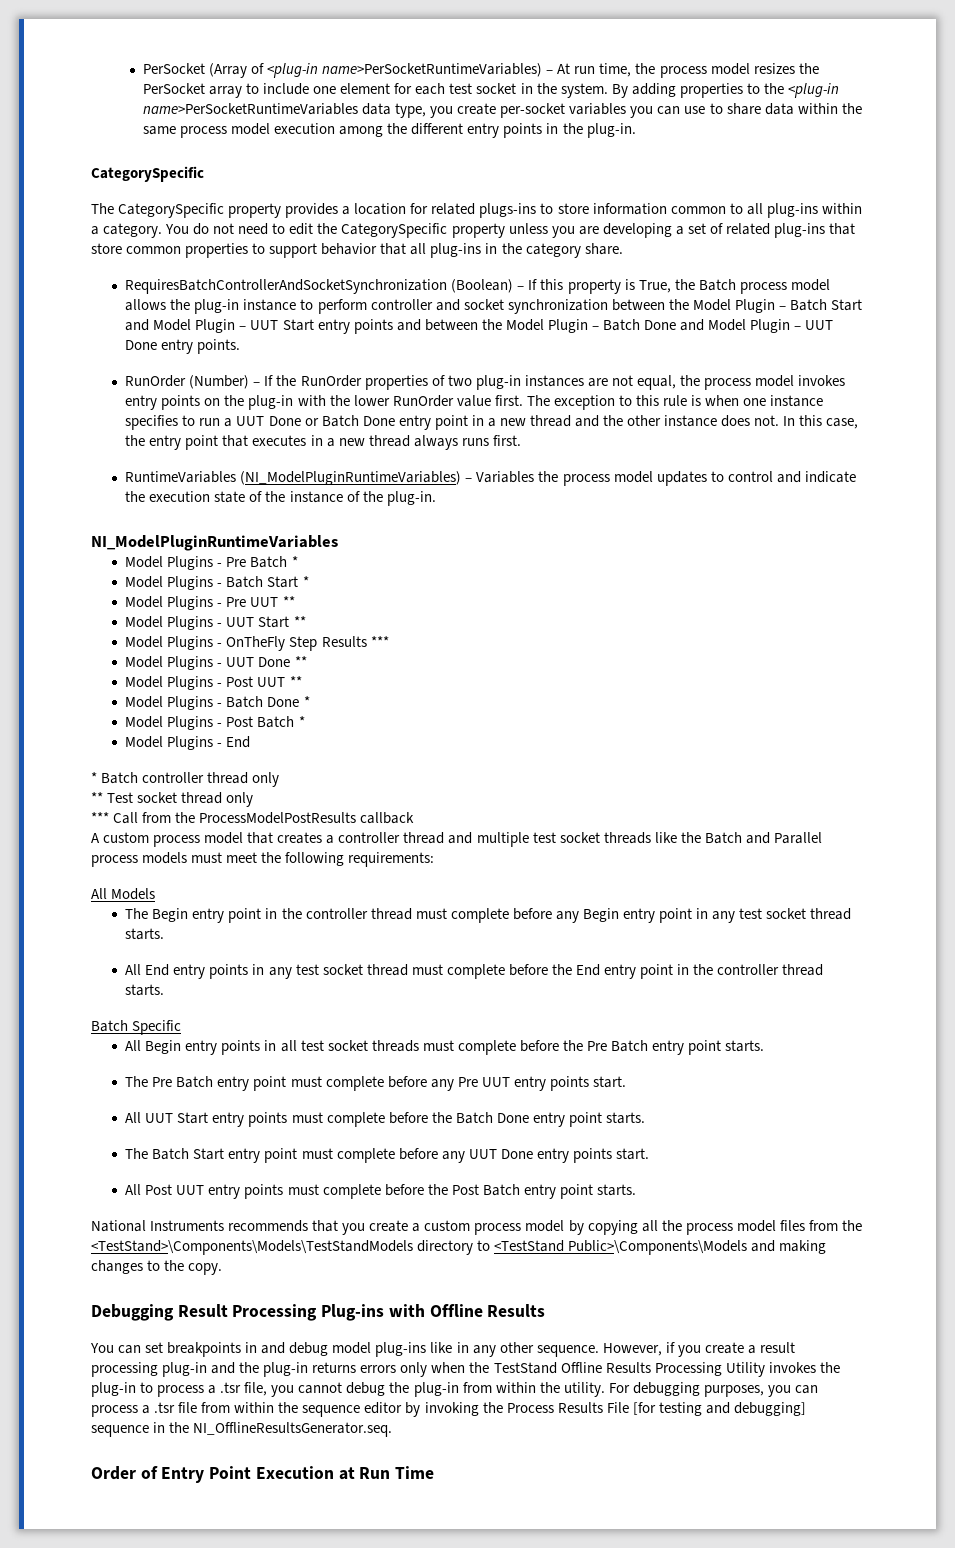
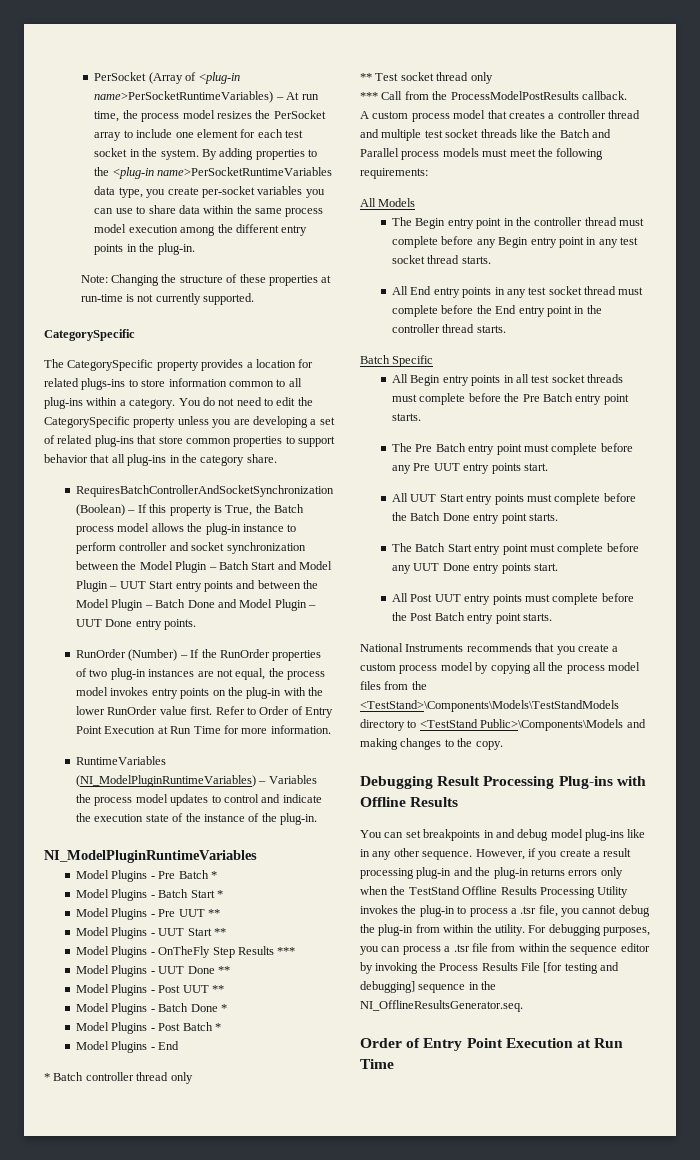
+ Note: Changing the structure of these properties at run-time is not currently supported.
- The exception to this rule is when one instance specifies to run a UUT Done or Batch Done entry point in a new thread and the other instance does not. In this case, the entry point that executes in a new thread always runs first.
+ Refer to Order of Entry Point Execution at Run Time for more information.
- *** Call from the ProcessModelPostResults callback
+ *** Call from the ProcessModelPostResults callback.

